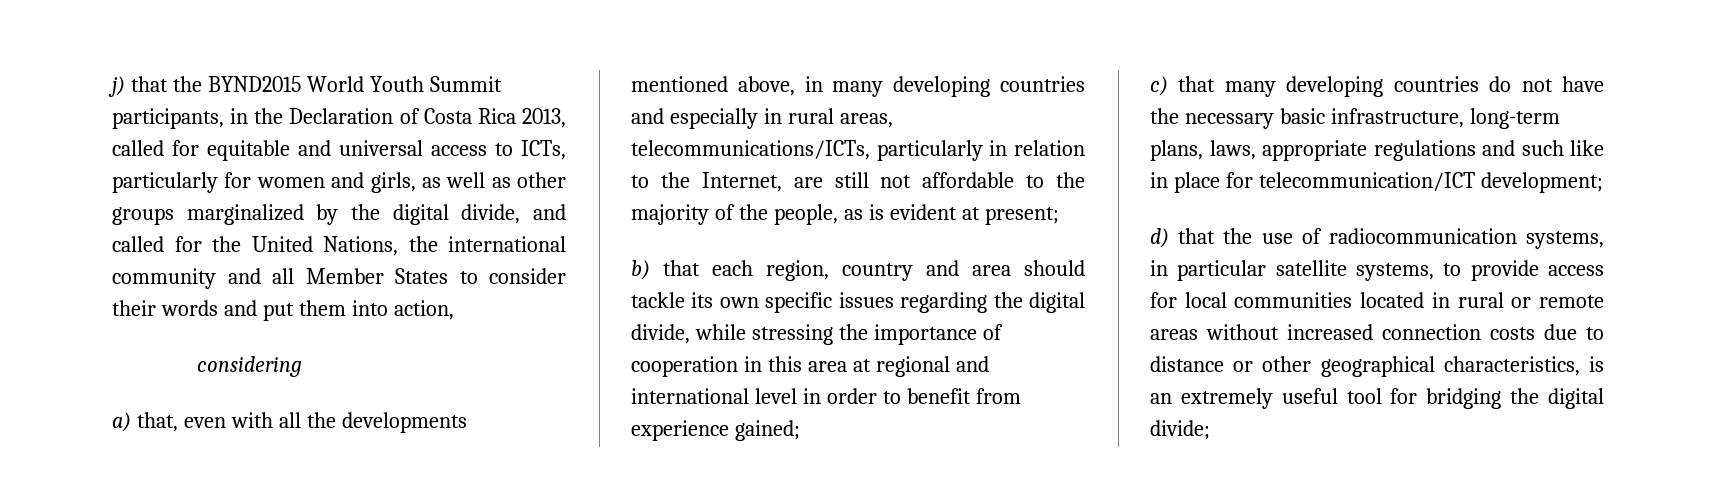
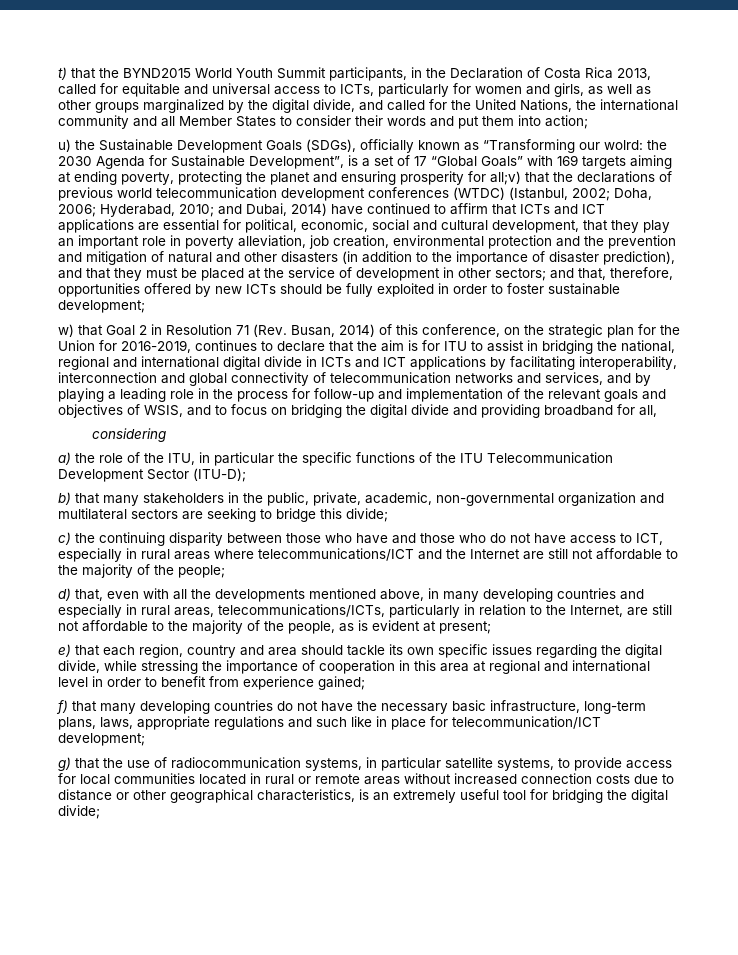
- j) that the BYND2015 World Youth Summit participants, in the Declaration of Costa Rica 2013, called for equitable and universal access to ICTs, particularly for women and girls, as well as other groups marginalized by the digital divide, and called for the United Nations, the international community and all Member States to consider their words and put them into action,
+ t) that the BYND2015 World Youth Summit participants, in the Declaration of Costa Rica 2013, called for equitable and universal access to ICTs, particularly for women and girls, as well as other groups marginalized by the digital divide, and called for the United Nations, the international community and all Member States to consider their words and put them into action;
+ u) the Sustainable Development Goals (SDGs), officially known as “Transforming our wolrd: the 2030 Agenda for Sustainable Development”, is a set of 17 “Global Goals” with 169 targets aiming at ending poverty, protecting the planet and ensuring prosperity for all;v) that the declarations of previous world telecommunication development conferences (WTDC) (Istanbul, 2002; Doha, 2006; Hyderabad, 2010; and Dubai, 2014) have continued to affirm that ICTs and ICT applications are essential for political, economic, social and cultural development, that they play an important role in poverty alleviation, job creation, environmental protection and the prevention and mitigation of natural and other disasters (in addition to the importance of disaster prediction), and that they must be placed at the service of development in other sectors; and that, therefore, opportunities offered by new ICTs should be fully exploited in order to foster sustainable development;
+ w) that Goal 2 in Resolution 71 (Rev. Busan, 2014) of this conference, on the strategic plan for the Union for 2016-2019, continues to declare that the aim is for ITU to assist in bridging the national, regional and international digital divide in ICTs and ICT applications by facilitating interoperability, interconnection and global connectivity of telecommunication networks and services, and by playing a leading role in the process for follow-up and implementation of the relevant goals and objectives of WSIS, and to focus on bridging the digital divide and providing broadband for all,
  considering
- a) that, even with all the developments mentioned above, in many developing countries and especially in rural areas, telecommunications/ICTs, particularly in relation to the Internet, are still not affordable to the majority of the people, as is evident at present;
+ a) the role of the ITU, in particular the specific functions of the ITU Telecommunication Development Sector (ITU-D);
+ b) that many stakeholders in the public, private, academic, non-governmental organization and multilateral sectors are seeking to bridge this divide;
+ c) the continuing disparity between those who have and those who do not have access to ICT, especially in rural areas where telecommunications/ICT and the Internet are still not affordable to the majority of the people;
+ d) that, even with all the developments mentioned above, in many developing countries and especially in rural areas, telecommunications/ICTs, particularly in relation to the Internet, are still not affordable to the majority of the people, as is evident at present;
- b) that each region, country and area should tackle its own specific issues regarding the digital divide, while stressing the importance of cooperation in this area at regional and international level in order to benefit from experience gained;
+ e) that each region, country and area should tackle its own specific issues regarding the digital divide, while stressing the importance of cooperation in this area at regional and international level in order to benefit from experience gained;
- c) that many developing countries do not have the necessary basic infrastructure, long-term plans, laws, appropriate regulations and such like in place for telecommunication/ICT development;
+ f) that many developing countries do not have the necessary basic infrastructure, long-term plans, laws, appropriate regulations and such like in place for telecommunication/ICT development;
- d) that the use of radiocommunication systems, in particular satellite systems, to provide access for local communities located in rural or remote areas without increased connection costs due to distance or other geographical characteristics, is an extremely useful tool for bridging the digital divide;
+ g) that the use of radiocommunication systems, in particular satellite systems, to provide access for local communities located in rural or remote areas without increased connection costs due to distance or other geographical characteristics, is an extremely useful tool for bridging the digital divide;

